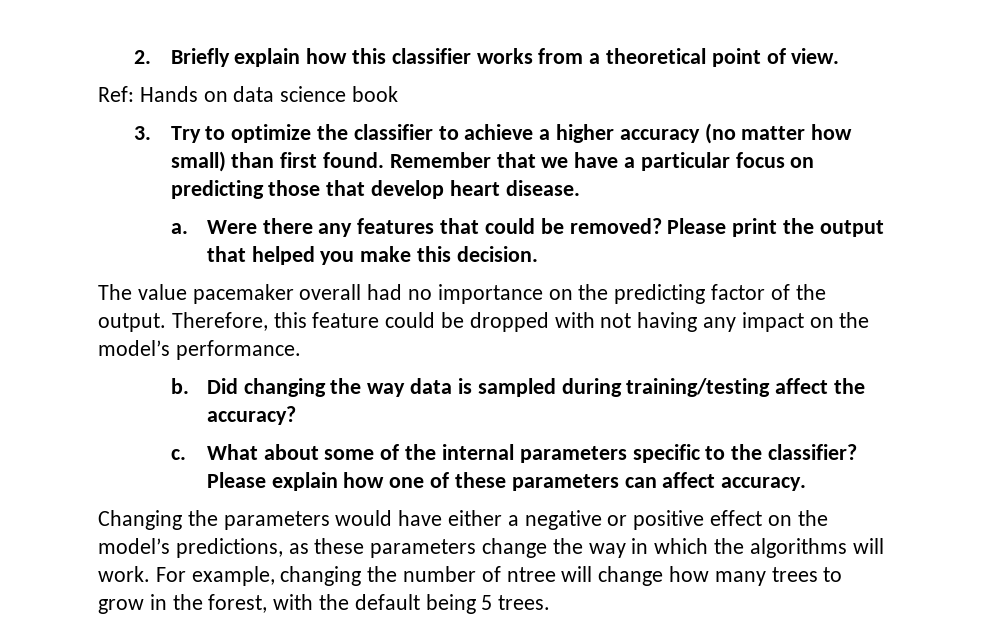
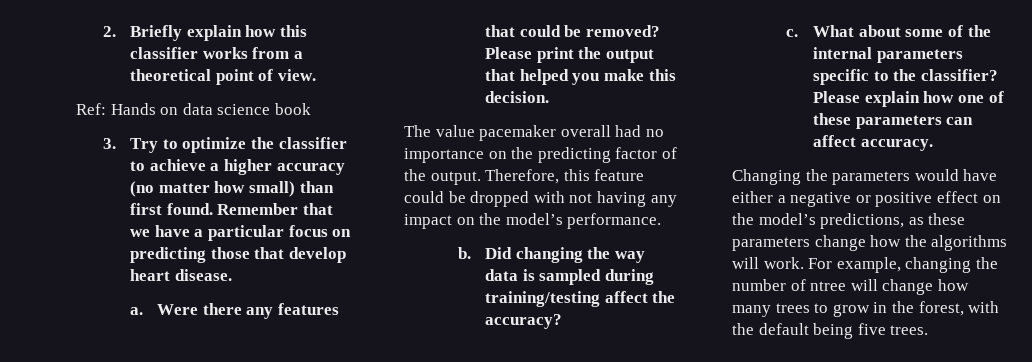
- Changing the parameters would have either a negative or positive effect on the model’s predictions, as these parameters change the way in which the algorithms will work.
+ Changing the parameters would have either a negative or positive effect on the model’s predictions, as these parameters change how the algorithms will work.
- For example, changing the number of ntree will change how many trees to grow in the forest, with the default being 5 trees.
+ For example, changing the number of ntree will change how many trees to grow in the forest, with the default being five trees.

